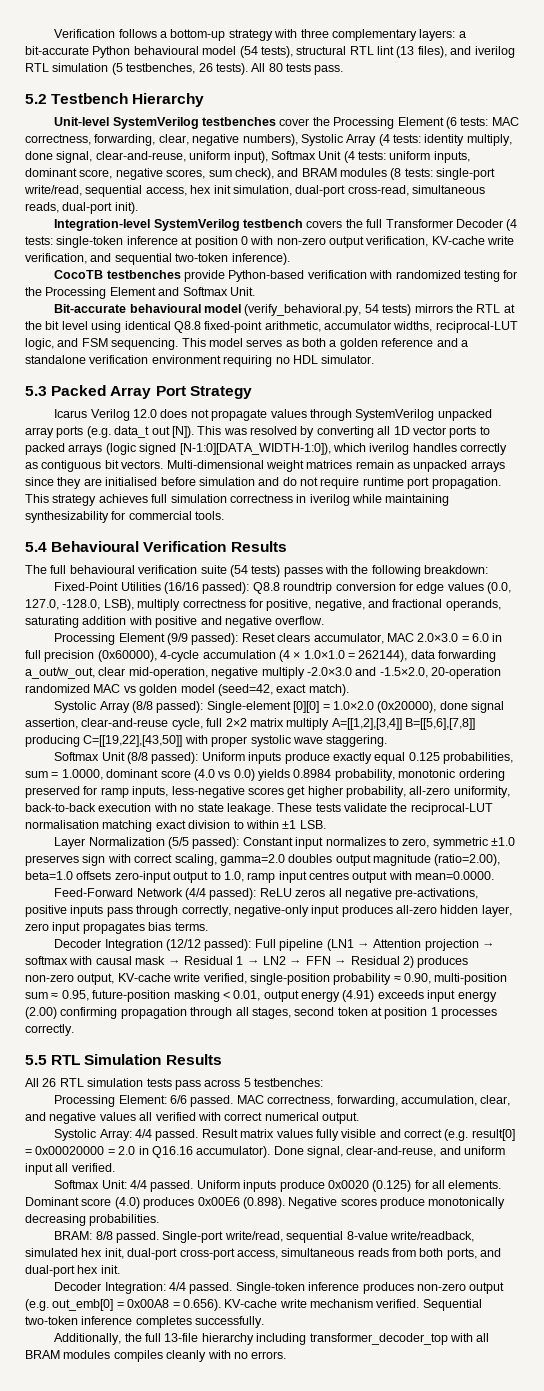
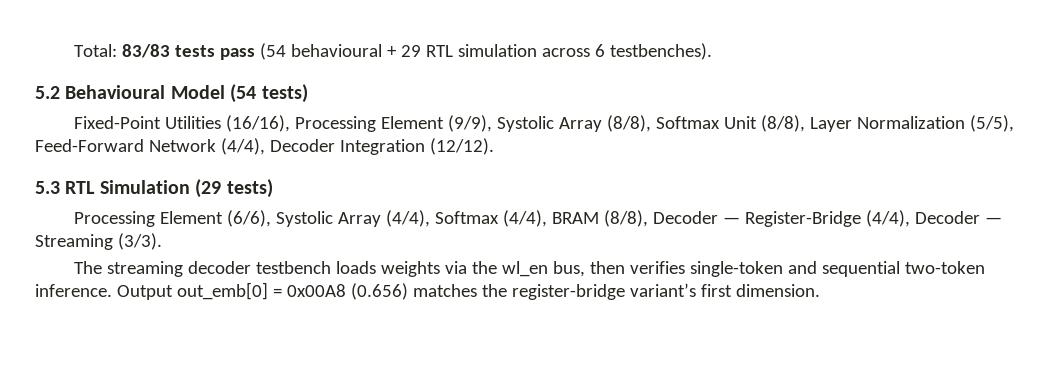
- Verification follows a bottom-up strategy with three complementary layers: a bit-accurate Python behavioural model (54 tests), structural RTL lint (13 files), and iverilog RTL simulation (5 testbenches, 26 tests). All 80 tests pass.
- 5.2 Testbench Hierarchy
- Unit-level SystemVerilog testbenches cover the Processing Element (6 tests: MAC correctness, forwarding, clear, negative numbers), Systolic Array (4 tests: identity multiply, done signal, clear-and-reuse, uniform input), Softmax Unit (4 tests: uniform inputs, dominant score, negative scores, sum check), and BRAM modules (8 tests: single-port write/read, sequential access, hex init simulation, dual-port cross-read, simultaneous reads, dual-port init).
- Integration-level SystemVerilog testbench covers the full Transformer Decoder (4 tests: single-token inference at position 0 with non-zero output verification, KV-cache write verification, and sequential two-token inference).
- CocoTB testbenches provide Python-based verification with randomized testing for the Processing Element and Softmax Unit.
- Bit-accurate behavioural model (verify_behavioral.py, 54 tests) mirrors the RTL at the bit level using identical Q8.8 fixed-point arithmetic, accumulator widths, reciprocal-LUT logic, and FSM sequencing. This model serves as both a golden reference and a standalone verification environment requiring no HDL simulator.
- 5.3 Packed Array Port Strategy
- Icarus Verilog 12.0 does not propagate values through SystemVerilog unpacked array ports (e.g. data_t out [N]). This was resolved by converting all 1D vector ports to packed arrays (logic signed [N-1:0][DATA_WIDTH-1:0]), which iverilog handles correctly as contiguous bit vectors. Multi-dimensional weight matrices remain as unpacked arrays since they are initialised before simulation and do not require runtime port propagation. This strategy achieves full simulation correctness in iverilog while maintaining synthesizability for commercial tools.
- 5.4 Behavioural Verification Results
- The full behavioural verification suite (54 tests) passes with the following breakdown:
- Fixed-Point Utilities (16/16 passed): Q8.8 roundtrip conversion for edge values (0.0, 127.0, -128.0, LSB), multiply correctness for positive, negative, and fractional operands, saturating addition with positive and negative overflow.
- Processing Element (9/9 passed): Reset clears accumulator, MAC 2.0×3.0 = 6.0 in full precision (0x60000), 4-cycle accumulation (4 × 1.0×1.0 = 262144), data forwarding a_out/w_out, clear mid-operation, negative multiply -2.0×3.0 and -1.5×2.0, 20-operation randomized MAC vs golden model (seed=42, exact match).
- Systolic Array (8/8 passed): Single-element [0][0] = 1.0×2.0 (0x20000), done signal assertion, clear-and-reuse cycle, full 2×2 matrix multiply A=[[1,2],[3,4]] B=[[5,6],[7,8]] producing C=[[19,22],[43,50]] with proper systolic wave staggering.
- Softmax Unit (8/8 passed): Uniform inputs produce exactly equal 0.125 probabilities, sum = 1.0000, dominant score (4.0 vs 0.0) yields 0.8984 probability, monotonic ordering preserved for ramp inputs, less-negative scores get higher probability, all-zero uniformity, back-to-back execution with no state leakage. These tests validate the reciprocal-LUT normalisation matching exact division to within ±1 LSB.
- Layer Normalization (5/5 passed): Constant input normalizes to zero, symmetric ±1.0 preserves sign with correct scaling, gamma=2.0 doubles output magnitude (ratio=2.00), beta=1.0 offsets zero-input output to 1.0, ramp input centres output with mean=0.0000.
- Feed-Forward Network (4/4 passed): ReLU zeros all negative pre-activations, positive inputs pass through correctly, negative-only input produces all-zero hidden layer, zero input propagates bias terms.
- Decoder Integration (12/12 passed): Full pipeline (LN1 → Attention projection → softmax with causal mask → Residual 1 → LN2 → FFN → Residual 2) produces non-zero output, KV-cache write verified, single-position probability ≈ 0.90, multi-position sum ≈ 0.95, future-position masking < 0.01, output energy (4.91) exceeds input energy (2.00) confirming propagation through all stages, second token at position 1 processes correctly.
- 5.5 RTL Simulation Results
- All 26 RTL simulation tests pass across 5 testbenches:
- Processing Element: 6/6 passed. MAC correctness, forwarding, accumulation, clear, and negative values all verified with correct numerical output.
- Systolic Array: 4/4 passed. Result matrix values fully visible and correct (e.g. result[0] = 0x00020000 = 2.0 in Q16.16 accumulator). Done signal, clear-and-reuse, and uniform input all verified.
- Softmax Unit: 4/4 passed. Uniform inputs produce 0x0020 (0.125) for all elements. Dominant score (4.0) produces 0x00E6 (0.898). Negative scores produce monotonically decreasing probabilities.
- BRAM: 8/8 passed. Single-port write/read, sequential 8-value write/readback, simulated hex init, dual-port cross-port access, simultaneous reads from both ports, and dual-port hex init.
- Decoder Integration: 4/4 passed. Single-token inference produces non-zero output (e.g. out_emb[0] = 0x00A8 = 0.656). KV-cache write mechanism verified. Sequential two-token inference completes successfully.
- Additionally, the full 13-file hierarchy including transformer_decoder_top with all BRAM modules compiles cleanly with no errors.
+ Total: 83/83 tests pass (54 behavioural + 29 RTL simulation across 6 testbenches).
+ 5.2 Behavioural Model (54 tests)
+ Fixed-Point Utilities (16/16), Processing Element (9/9), Systolic Array (8/8), Softmax Unit (8/8), Layer Normalization (5/5), Feed-Forward Network (4/4), Decoder Integration (12/12).
+ 5.3 RTL Simulation (29 tests)
+ Processing Element (6/6), Systolic Array (4/4), Softmax (4/4), BRAM (8/8), Decoder — Register-Bridge (4/4), Decoder — Streaming (3/3).
+ The streaming decoder testbench loads weights via the wl_en bus, then verifies single-token and sequential two-token inference. Output out_emb[0] = 0x00A8 (0.656) matches the register-bridge variant’s first dimension.

